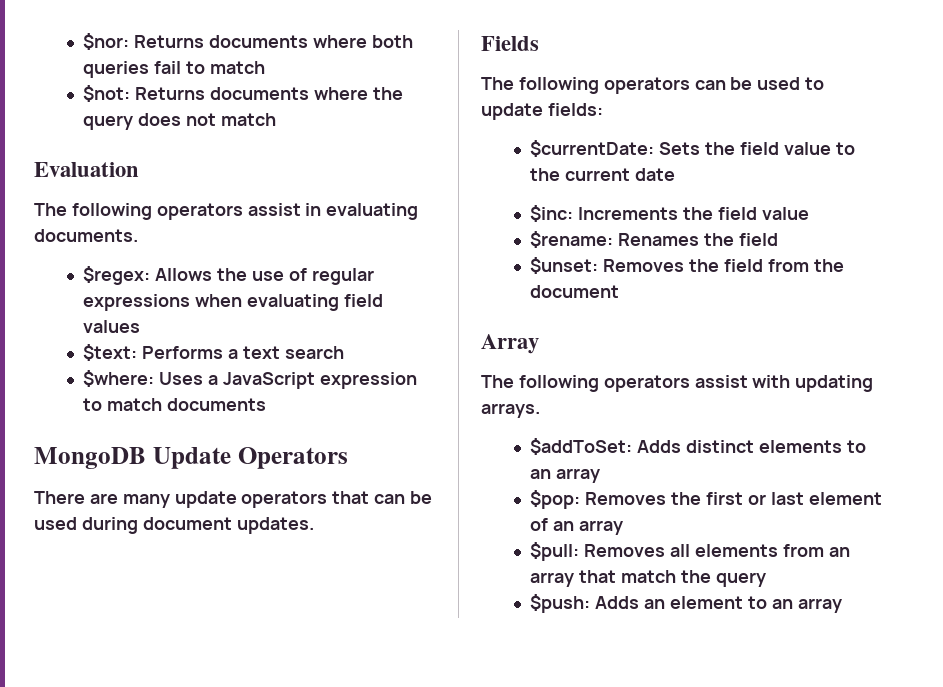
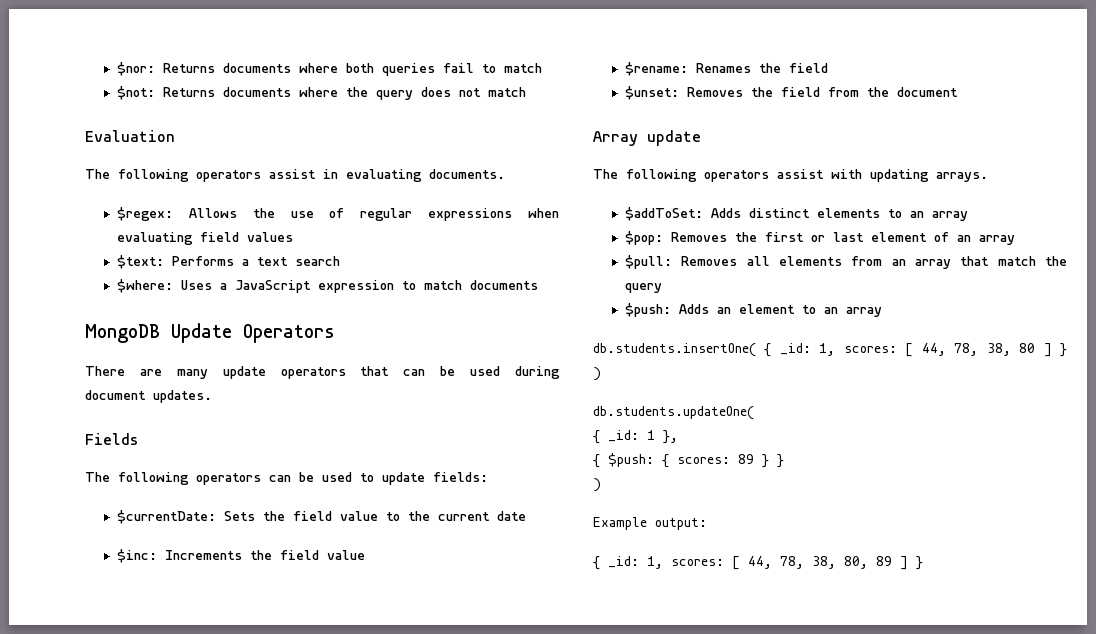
- Array
+ Array update
+ db.students.insertOne( { _id: 1, scores: [ 44, 78, 38, 80 ] } )
+ db.students.updateOne(
+ { _id: 1 },
+ { $push: { scores: 89 } }
+ )
+ Example output:
+ { _id: 1, scores: [ 44, 78, 38, 80, 89 ] }

